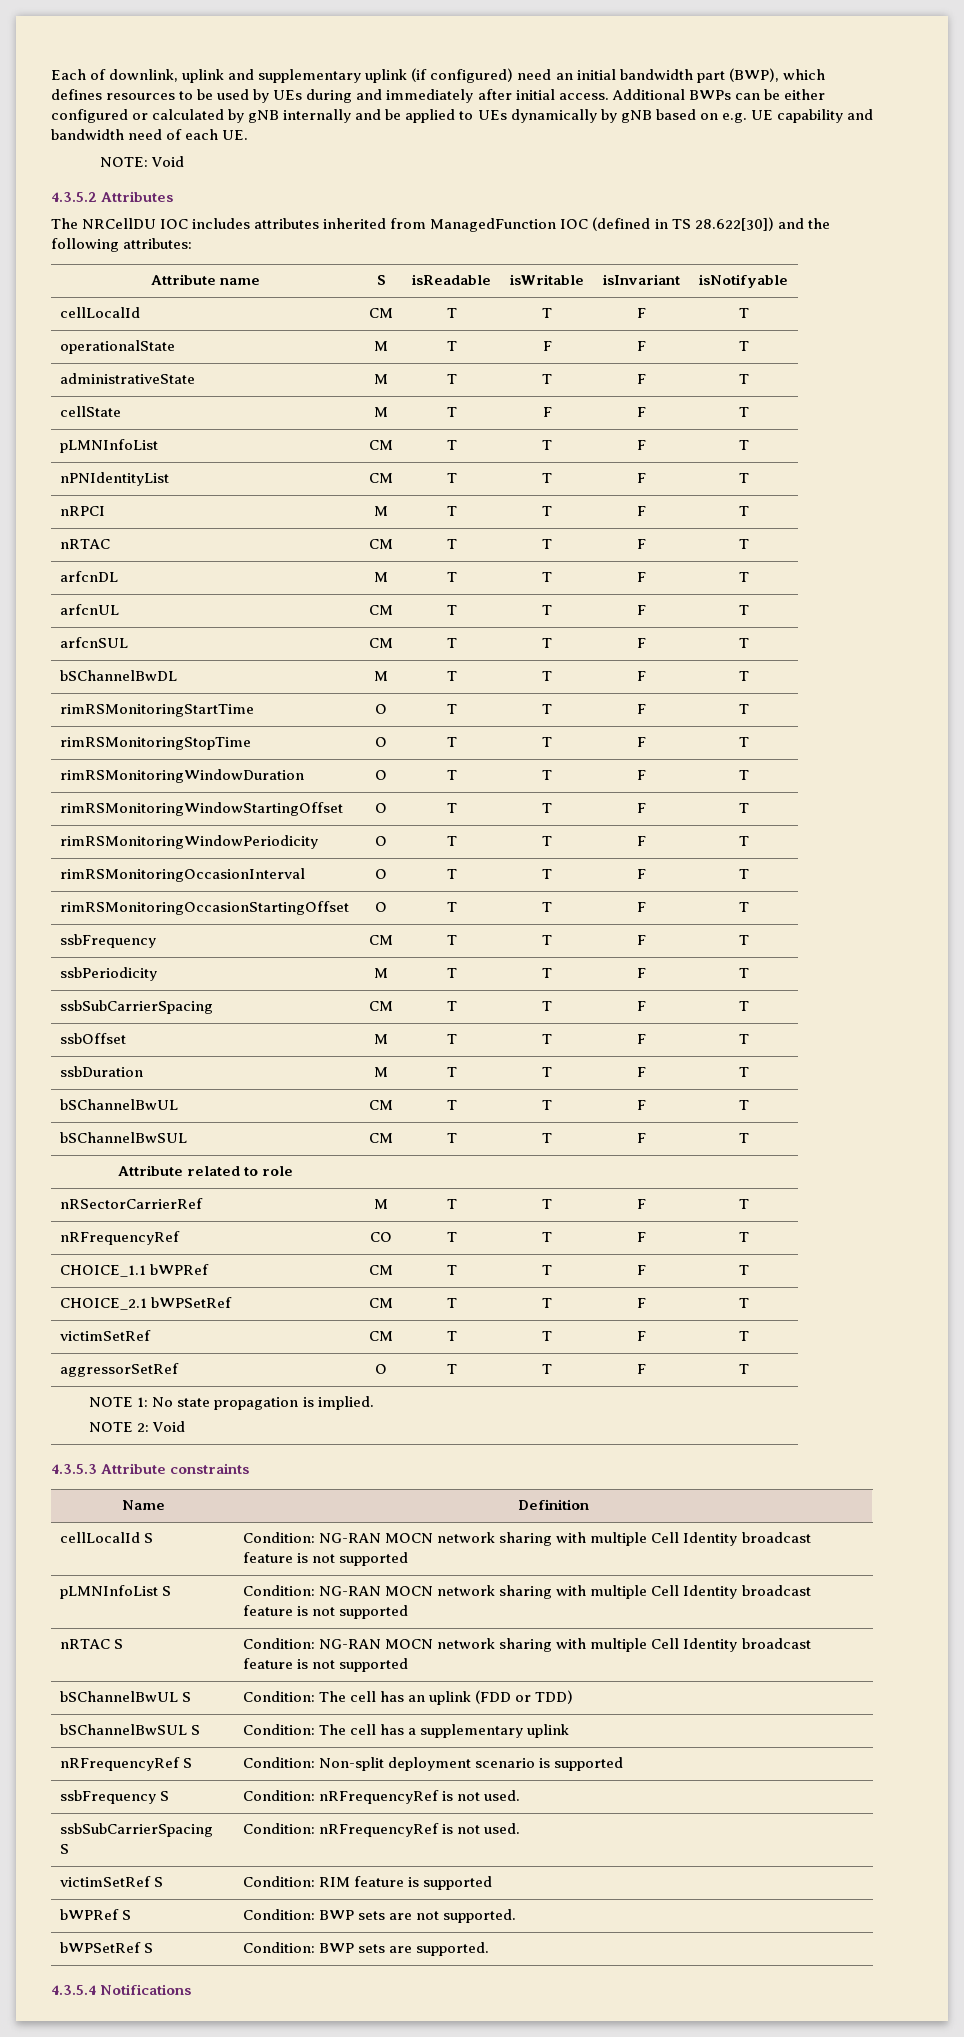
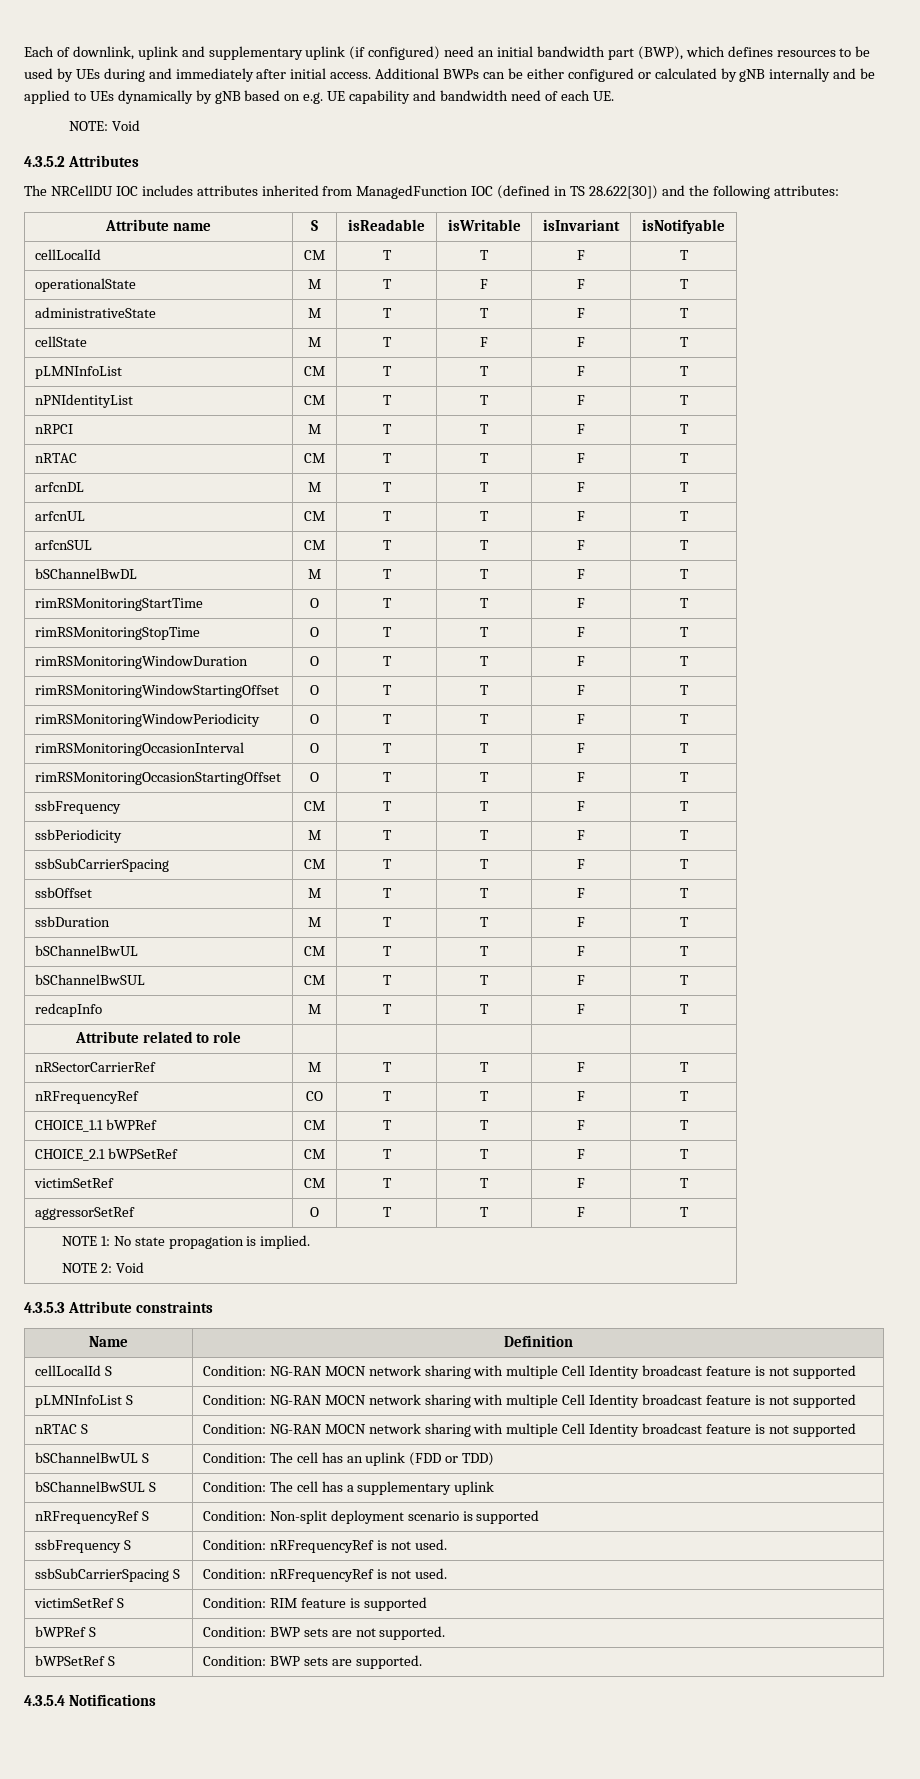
+ redcapInfo | M | T | T | F | T

